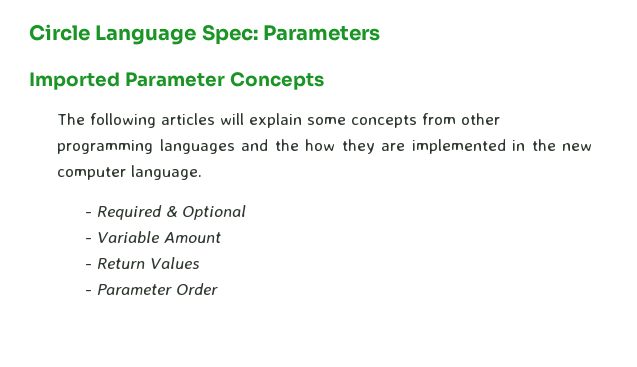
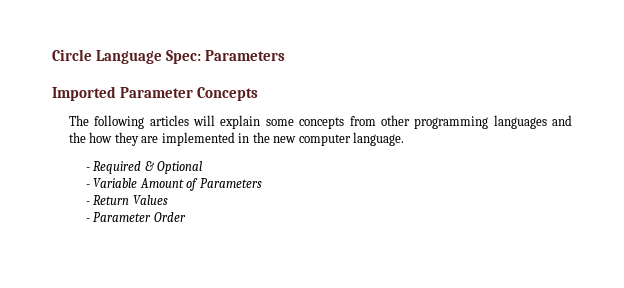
- - Variable Amount
+ - Variable Amount of Parameters

